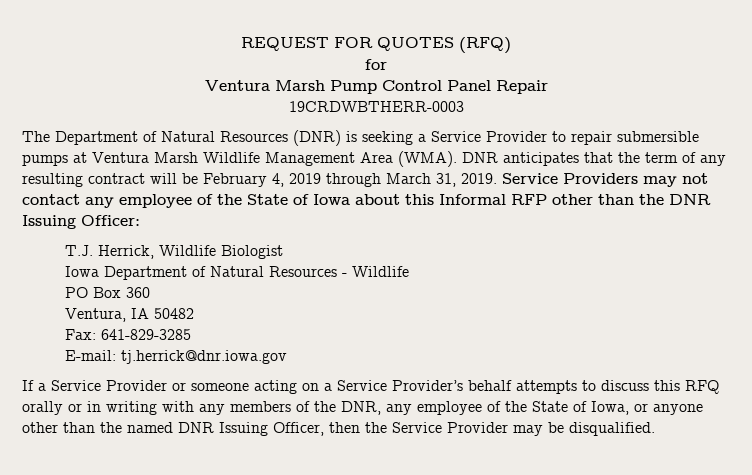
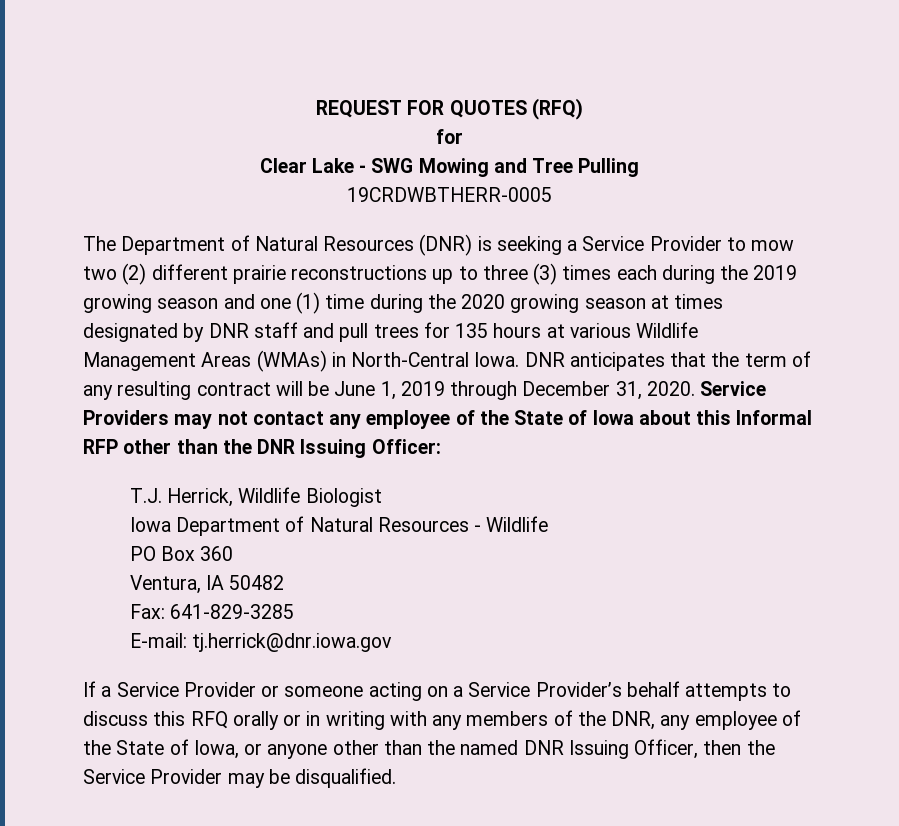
- Ventura Marsh Pump Control Panel Repair
- 19CRDWBTHERR-0003
+ Clear Lake - SWG Mowing and Tree Pulling
+ 19CRDWBTHERR-0005
- The Department of Natural Resources (DNR) is seeking a Service Provider to repair submersible pumps at Ventura Marsh Wildlife Management Area (WMA).
+ The Department of Natural Resources (DNR) is seeking a Service Provider to mow two (2) different prairie reconstructions up to three (3) times each during the 2019 growing season and one (1) time during the 2020 growing season at times designated by DNR staff and pull trees for 135 hours at various Wildlife Management Areas (WMAs) in North-Central Iowa.
- DNR anticipates that the term of any resulting contract will be February 4, 2019 through March 31, 2019.
+ DNR anticipates that the term of any resulting contract will be June 1, 2019 through December 31, 2020.

